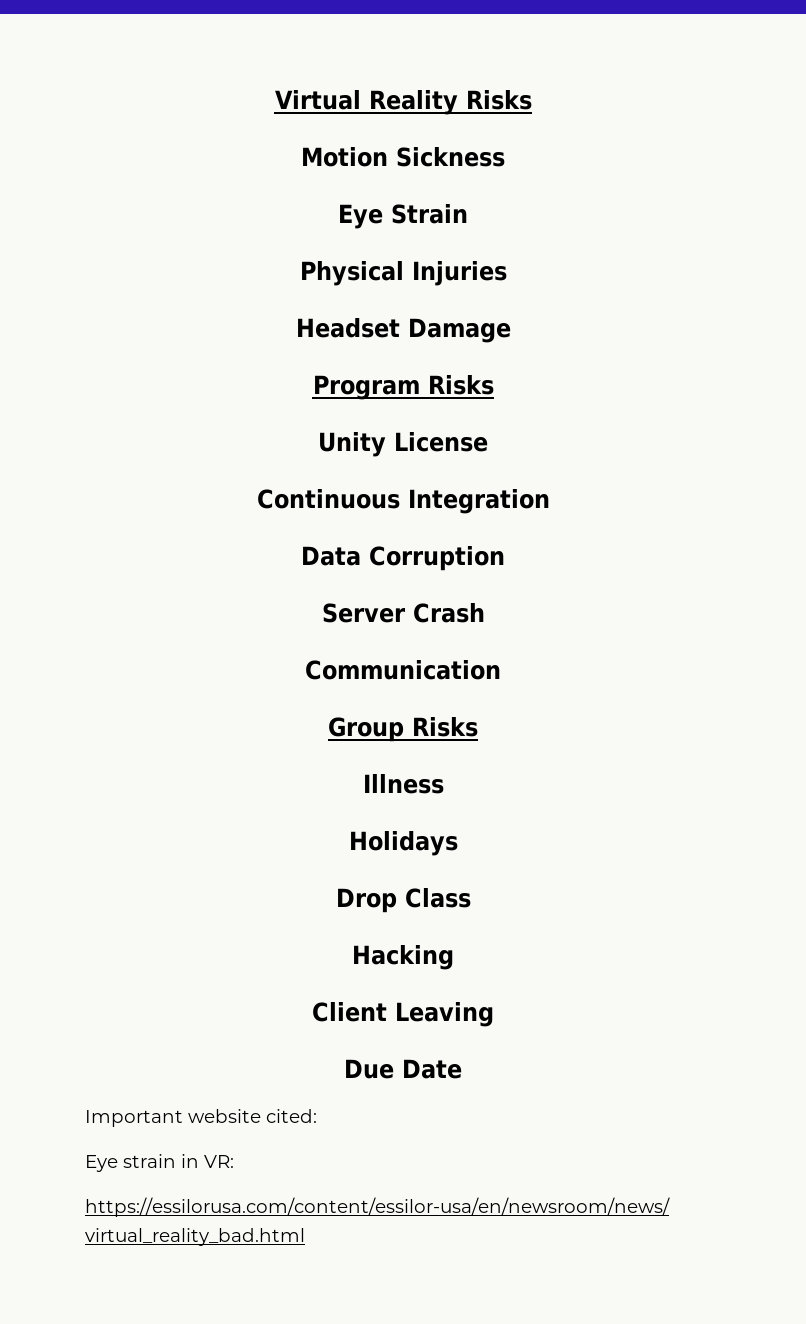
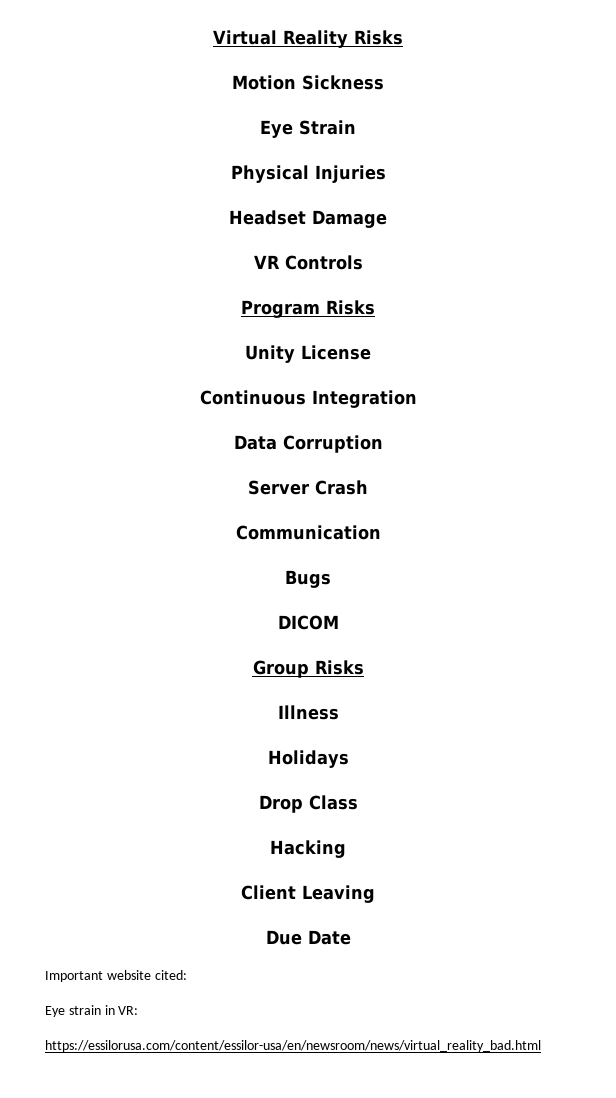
+ VR Controls
+ Bugs
+ DICOM

